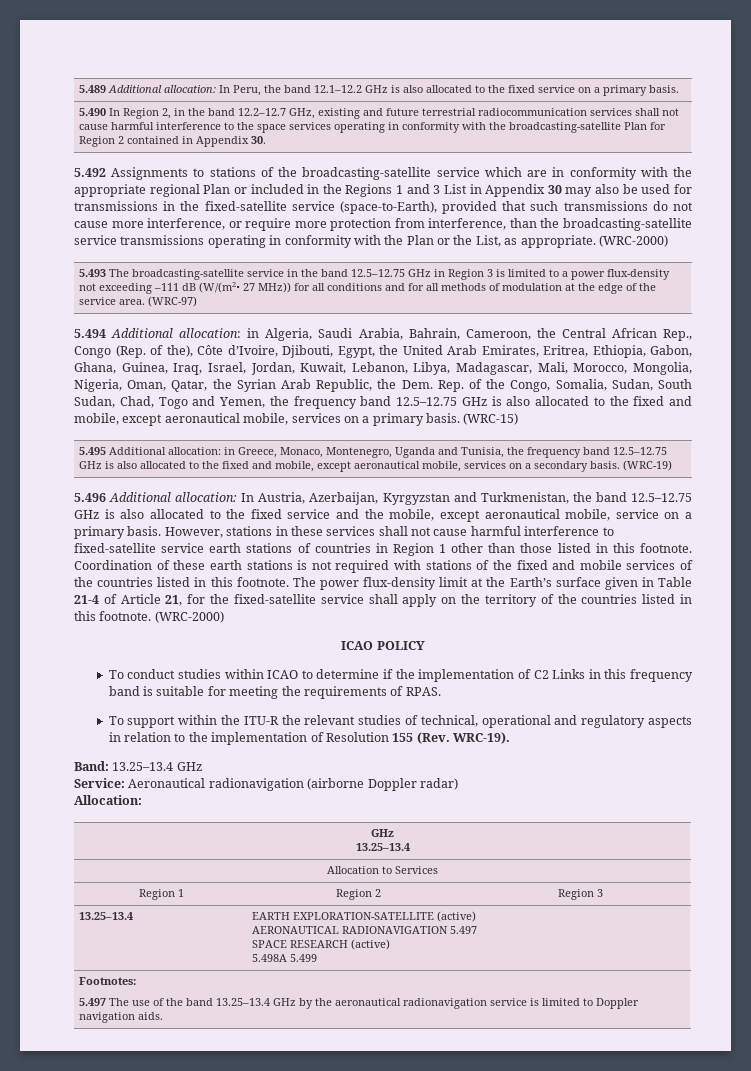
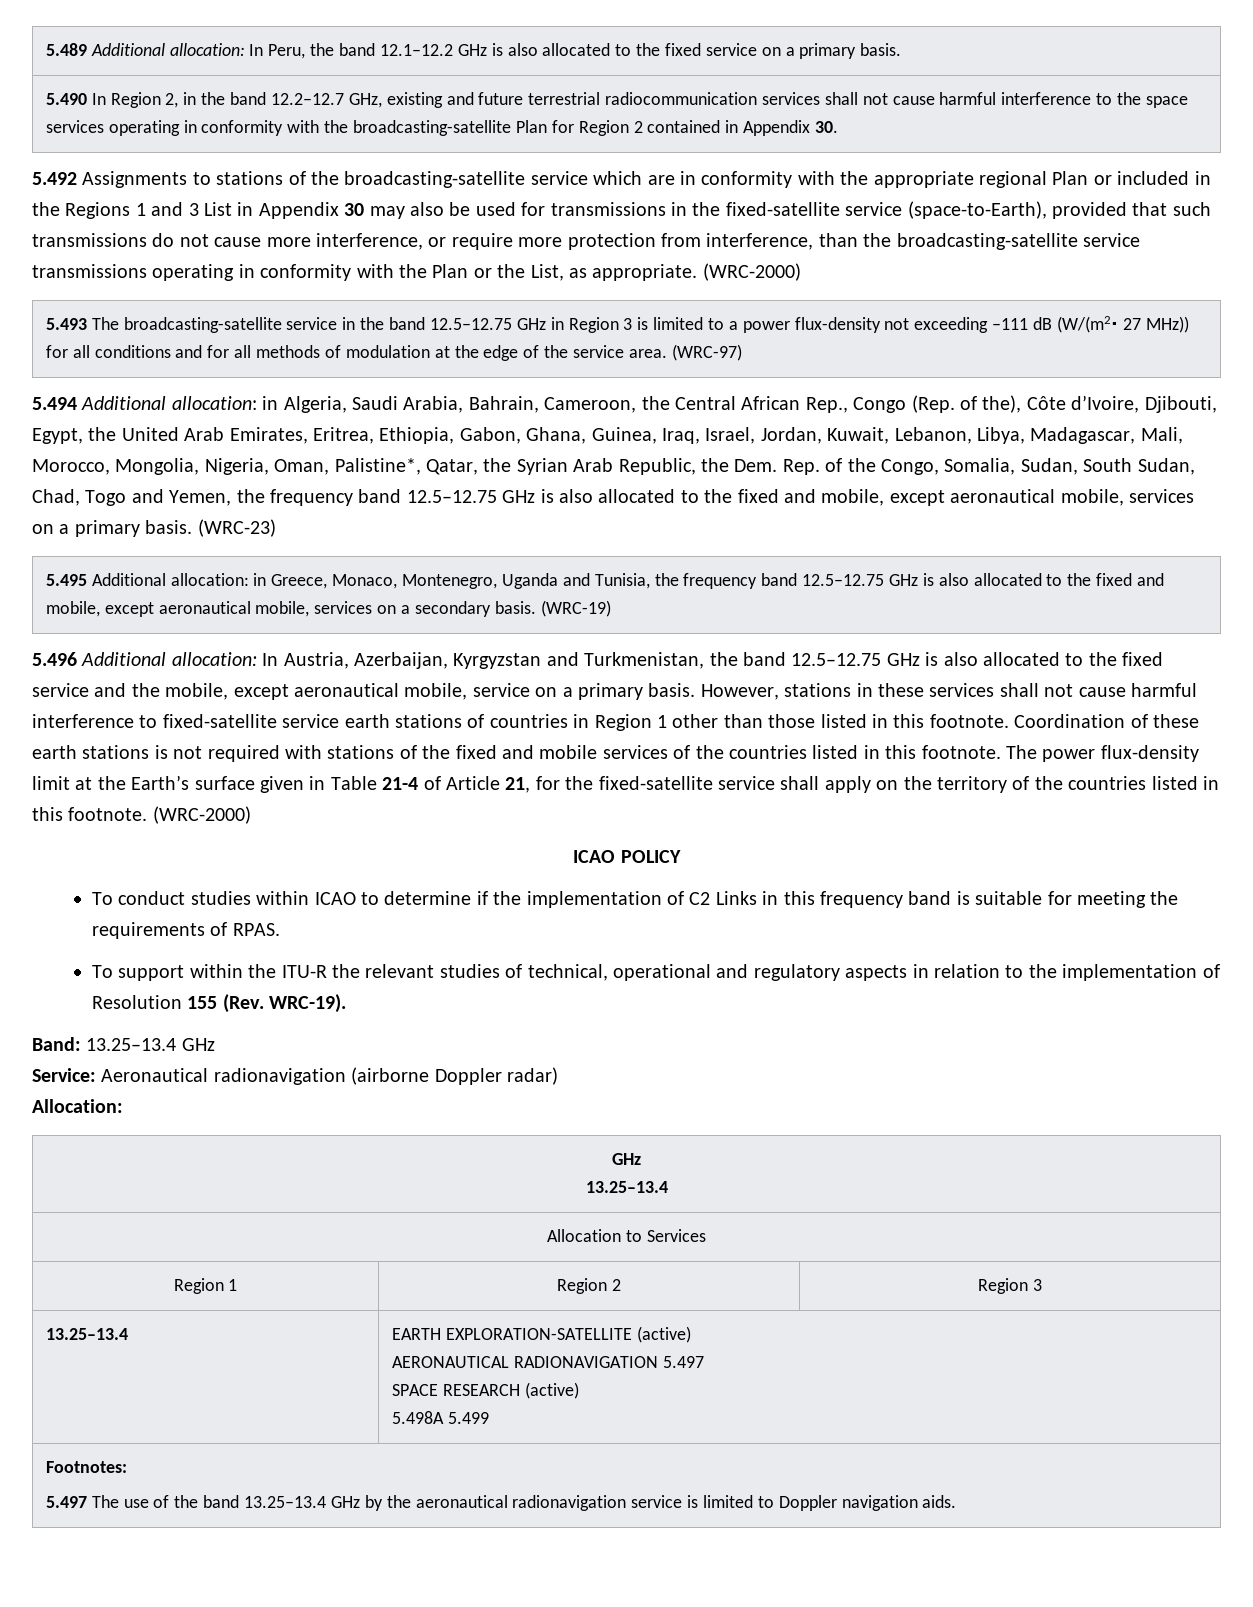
- in Algeria, Saudi Arabia, Bahrain, Cameroon, the Central African Rep., Congo (Rep. of the), Côte d’Ivoire, Djibouti, Egypt, the United Arab Emirates, Eritrea, Ethiopia, Gabon, Ghana, Guinea, Iraq, Israel, Jordan, Kuwait, Lebanon, Libya, Madagascar, Mali, Morocco, Mongolia, Nigeria, Oman, Qatar, the Syrian Arab Republic, the Dem. Rep. of the Congo, Somalia, Sudan, South Sudan, Chad, Togo and Yemen, the frequency band 12.5–12.75 GHz is also allocated to the fixed and mobile, except aeronautical mobile, services on a primary basis.
+ in Algeria, Saudi Arabia, Bahrain, Cameroon, the Central African Rep., Congo (Rep. of the), Côte d’Ivoire, Djibouti, Egypt, the United Arab Emirates, Eritrea, Ethiopia, Gabon, Ghana, Guinea, Iraq, Israel, Jordan, Kuwait, Lebanon, Libya, Madagascar, Mali, Morocco, Mongolia, Nigeria, Oman, Palistine*, Qatar, the Syrian Arab Republic, the Dem. Rep. of the Congo, Somalia, Sudan, South Sudan, Chad, Togo and Yemen, the frequency band 12.5–12.75 GHz is also allocated to the fixed and mobile, except aeronautical mobile, services on a primary basis.
- (WRC-15)
+ (WRC-23)

